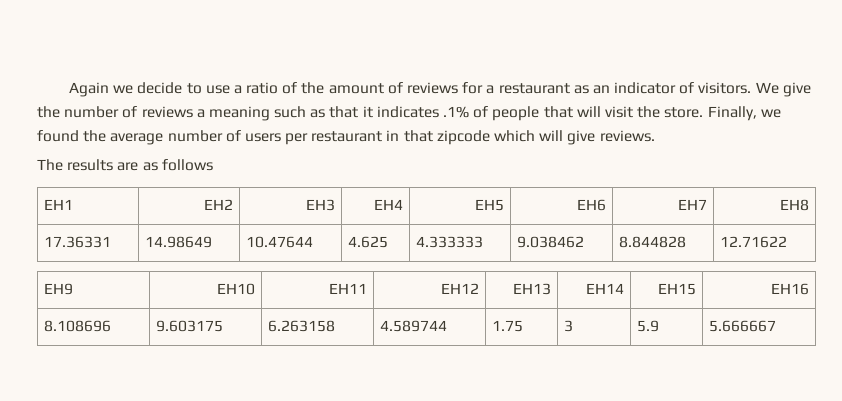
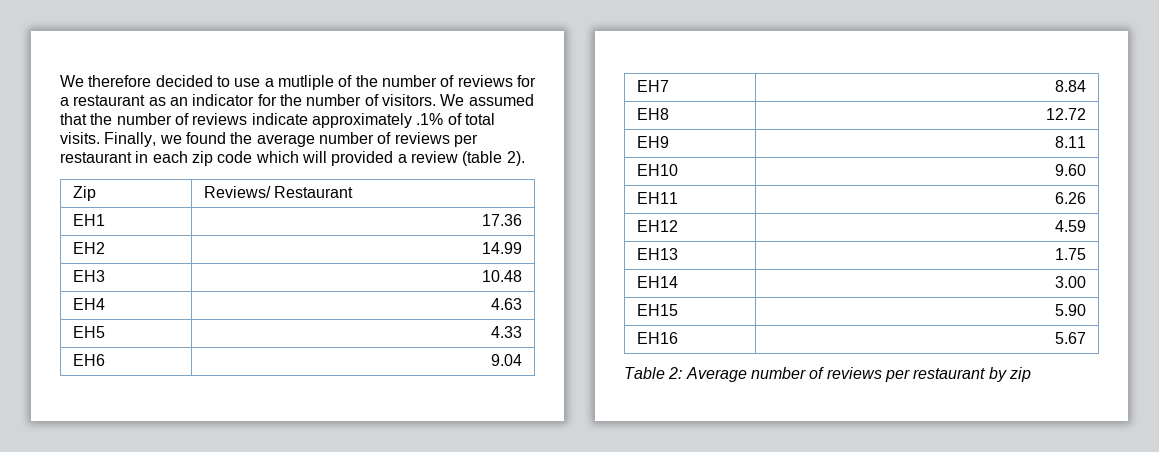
- Again we decide to use a ratio of the amount of reviews for a restaurant as an indicator of visitors.
+ We therefore decided to use a mutliple of the number of reviews for a restaurant as an indicator for the number of visitors.
- We give the number of reviews a meaning such as that it indicates .1% of people that will visit the store.
+ We assumed that the number of reviews indicate approximately .1% of total visits.
- Finally, we found the average number of users per restaurant in that zipcode which will give reviews.
- The results are as follows
+ Finally, we found the average number of reviews per restaurant in each zip code which will provided a review (table 2).
+ Zip | Reviews/ Restaurant
- EH1 | EH2 | EH3 | EH4 | EH5 | EH6 | EH7 | EH8
- 17.36331 | 14.98649 | 10.47644 | 4.625 | 4.333333 | 9.038462 | 8.844828 | 12.71622
+ EH1 | 17.36
+ EH2 | 14.99
+ EH3 | 10.48
+ EH4 | 4.63
+ EH5 | 4.33
+ EH6 | 9.04
+ EH7 | 8.84
+ EH8 | 12.72
- EH9 | EH10 | EH11 | EH12 | EH13 | EH14 | EH15 | EH16
- 8.108696 | 9.603175 | 6.263158 | 4.589744 | 1.75 | 3 | 5.9 | 5.666667
+ EH9 | 8.11
+ EH10 | 9.60
+ EH11 | 6.26
+ EH12 | 4.59
+ EH13 | 1.75
+ EH14 | 3.00
+ EH15 | 5.90
+ EH16 | 5.67
+ Table 2: Average number of reviews per restaurant by zip

